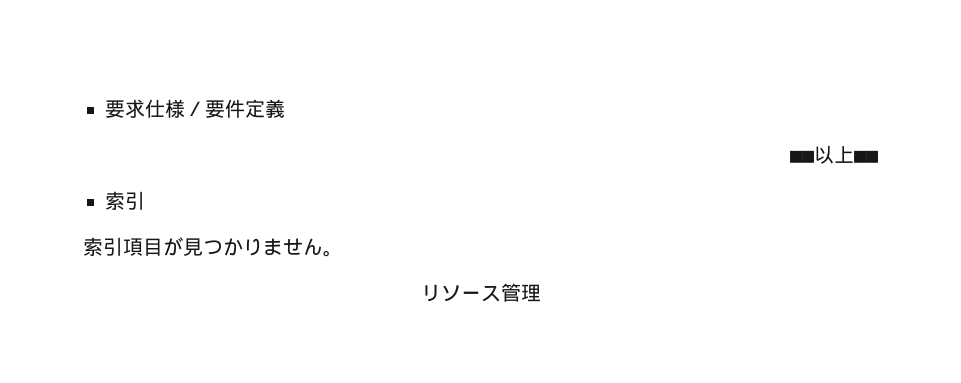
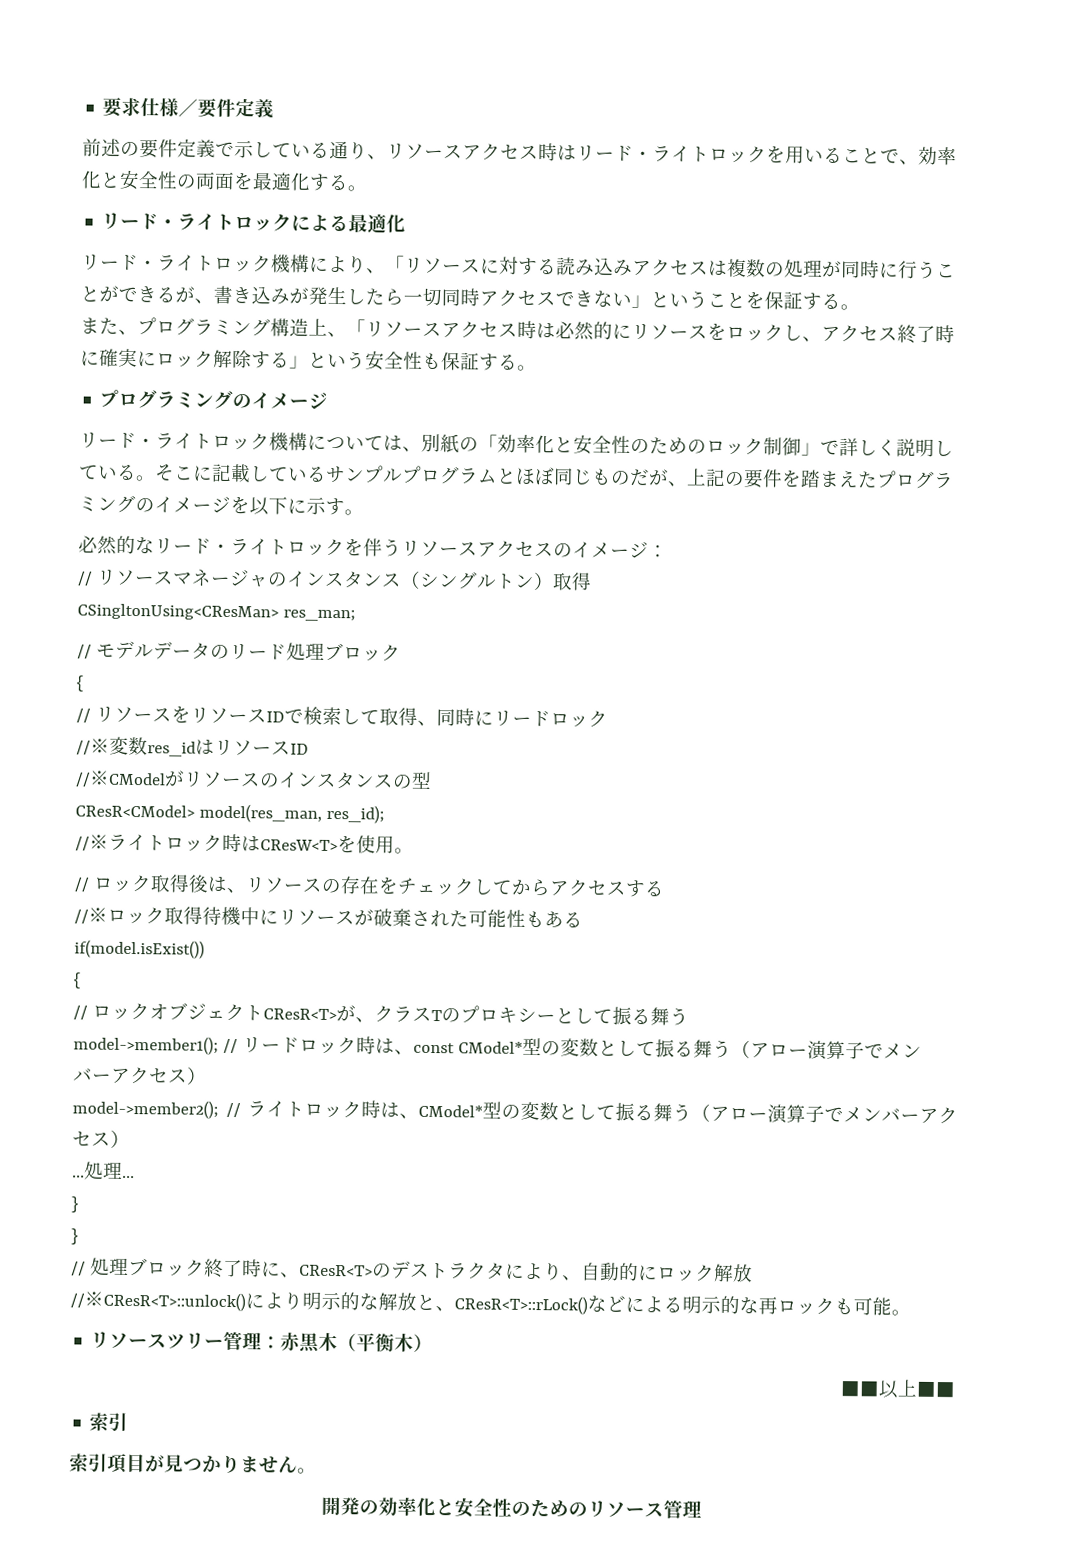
+ 前述の要件定義で示している通り、リソースアクセス時はリード・ライトロックを用いることで、効率化と安全性の両面を最適化する。
+ リード・ライトロックによる最適化
+ リード・ライトロック機構により、「リソースに対する読み込みアクセスは複数の処理が同時に行うことができるが、書き込みが発生したら一切同時アクセスできない」ということを保証する。
+ また、プログラミング構造上、「リソースアクセス時は必然的にリソースをロックし、アクセス終了時に確実にロック解除する」という安全性も保証する。
+ プログラミングのイメージ
+ リード・ライトロック機構については、別紙の「効率化と安全性のためのロック制御」で詳しく説明している。そこに記載しているサンプルプログラムとほぼ同じものだが、上記の要件を踏まえたプログラミングのイメージを以下に示す。
+ 必然的なリード・ライトロックを伴うリソースアクセスのイメージ：
+ // リソースマネージャのインスタンス（シングルトン）取得
+ CSingltonUsing<CResMan> res_man;
+ // モデルデータのリード処理ブロック
+ {
+ // リソースをリソースIDで検索して取得、同時にリードロック
+ //※変数res_idはリソースID
+ //※CModelがリソースのインスタンスの型
+ CResR<CModel> model(res_man, res_id);
+ //※ライトロック時はCResW<T>を使用。
+ // ロック取得後は、リソースの存在をチェックしてからアクセスする
+ //※ロック取得待機中にリソースが破棄された可能性もある
+ if(model.isExist())
+ {
+ // ロックオブジェクトCResR<T>が、クラスTのプロキシーとして振る舞う
+ model->member1(); // リードロック時は、const CModel*型の変数として振る舞う（アロー演算子でメンバーアクセス）
+ model->member2(); // ライトロック時は、CModel*型の変数として振る舞う（アロー演算子でメンバーアクセス）
+ …処理…
+ }
+ }
+ // 処理ブロック終了時に、CResR<T>のデストラクタにより、自動的にロック解放
+ //※CResR<T>::unlock()により明示的な解放と、CResR<T>::rLock()などによる明示的な再ロックも可能。
+ リソースツリー管理：赤黒木（平衡木）
- リソース管理
+ 開発の効率化と安全性のためのリソース管理

